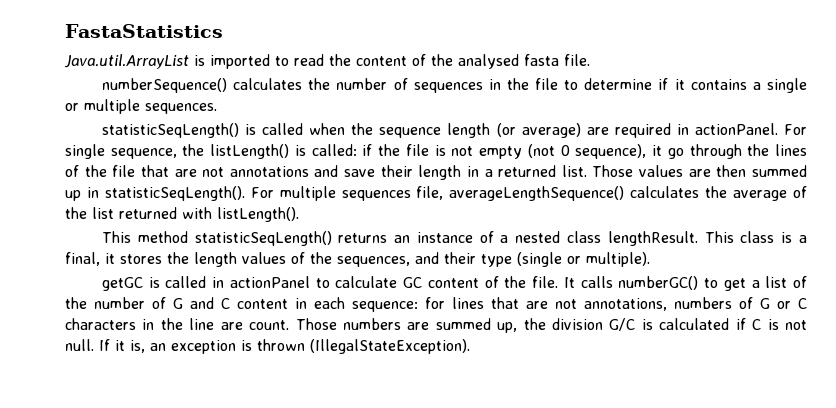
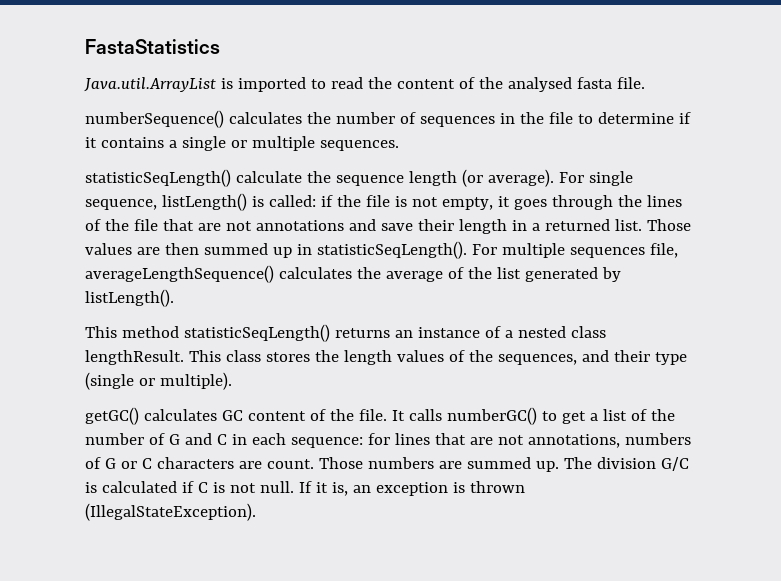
- statisticSeqLength() is called when the sequence length (or average) are required in actionPanel.
+ statisticSeqLength() calculate the sequence length (or average).
- For single sequence, the listLength() is called: if the file is not empty (not 0 sequence), it go through the lines of the file that are not annotations and save their length in a returned list.
+ For single sequence, listLength() is called: if the file is not empty, it goes through the lines of the file that are not annotations and save their length in a returned list.
- For multiple sequences file, averageLengthSequence() calculates the average of the list returned with listLength().
+ For multiple sequences file, averageLengthSequence() calculates the average of the list generated by listLength().
- This class is a final, it stores the length values of the sequences, and their type (single or multiple).
+ This class stores the length values of the sequences, and their type (single or multiple).
- getGC is called in actionPanel to calculate GC content of the file.
+ getGC() calculates GC content of the file.
- It calls numberGC() to get a list of the number of G and C content in each sequence: for lines that are not annotations, numbers of G or C characters in the line are count.
+ It calls numberGC() to get a list of the number of G and C in each sequence: for lines that are not annotations, numbers of G or C characters are count.
- Those numbers are summed up, the division G/C is calculated if C is not null.
+ Those numbers are summed up. The division G/C is calculated if C is not null.

